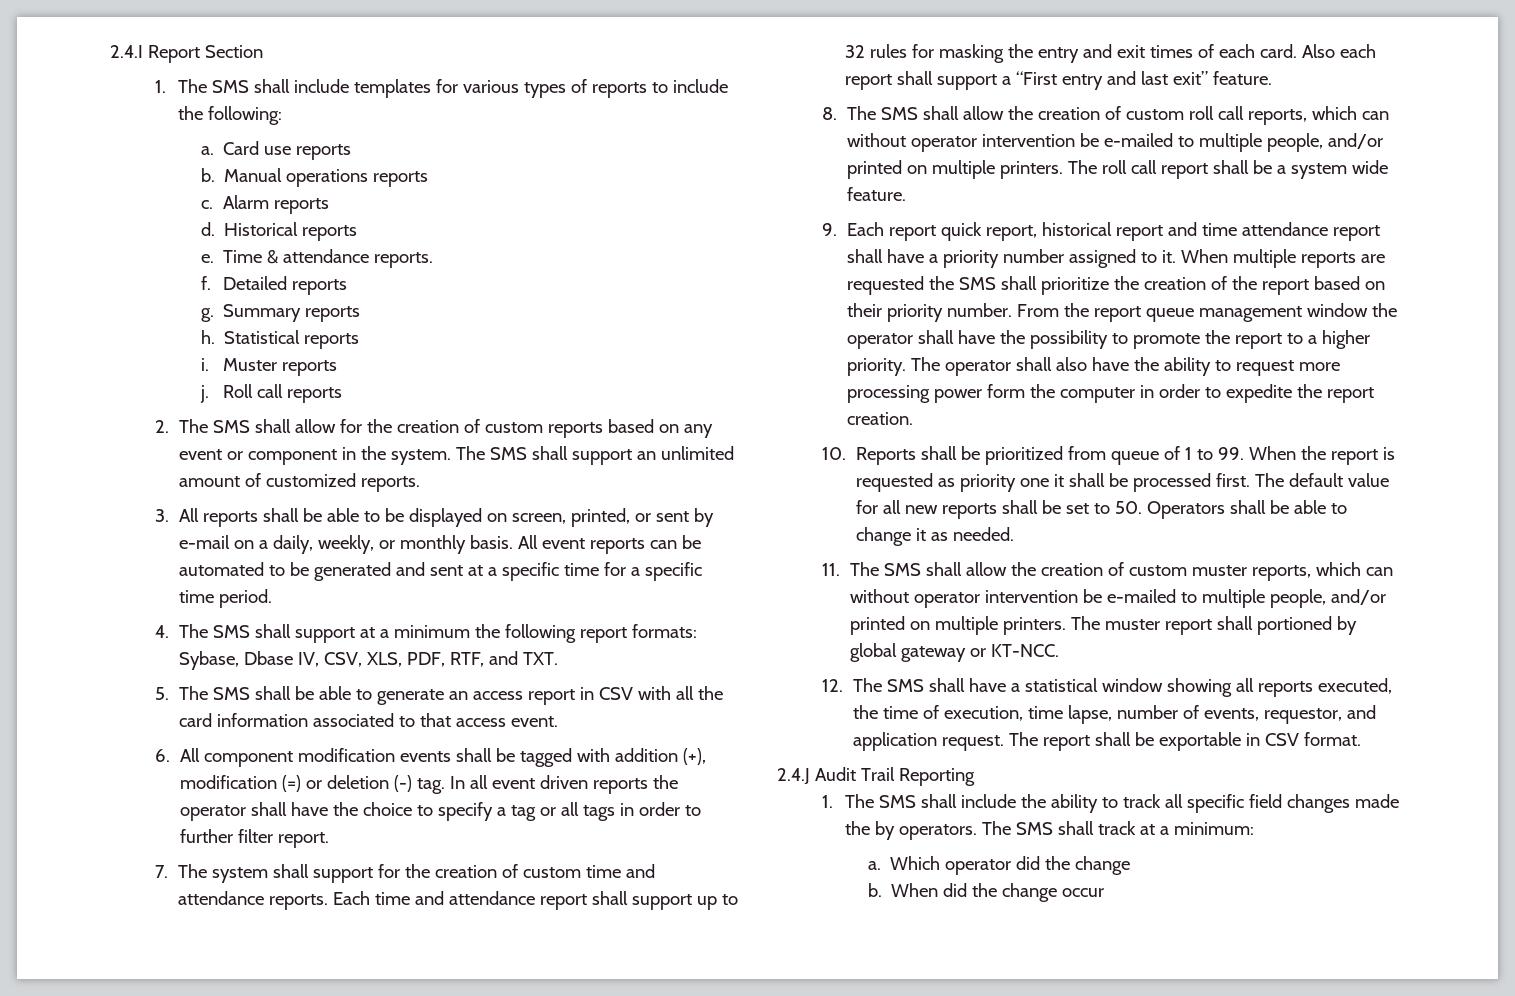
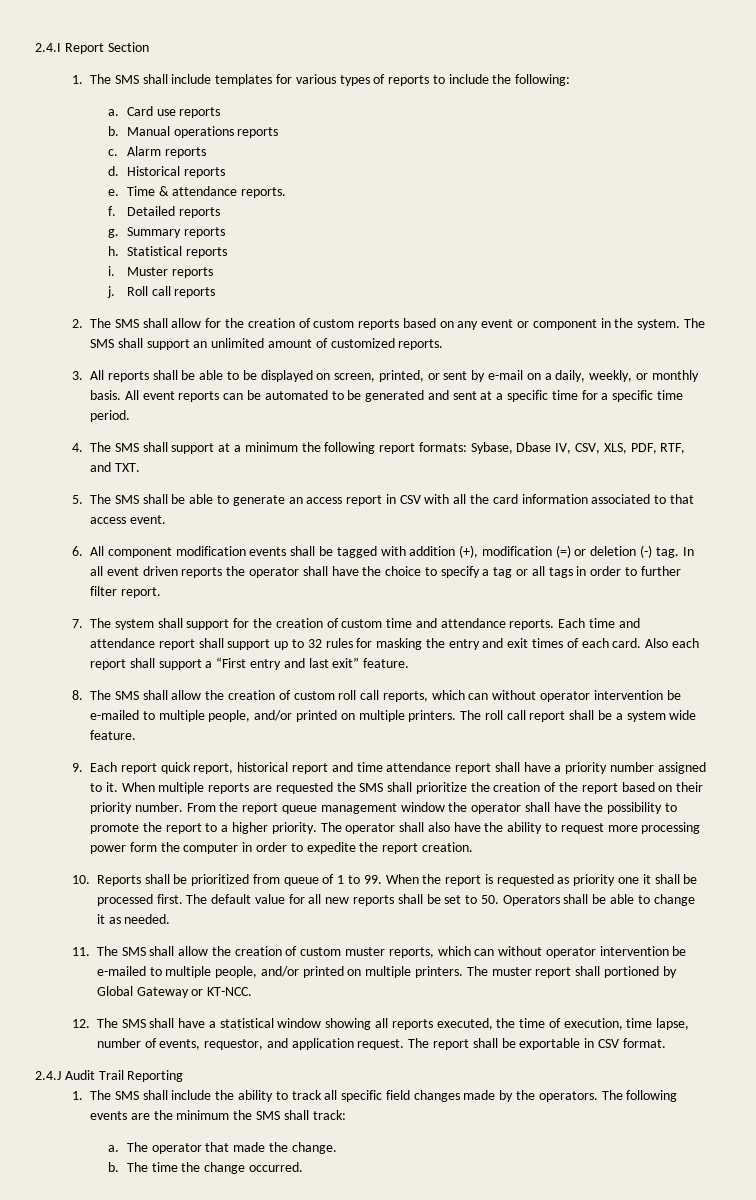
- The muster report shall portioned by global gateway or KT-NCC.
+ The muster report shall portioned by Global Gateway or KT-NCC.
- 1. The SMS shall include the ability to track all specific field changes made the by operators. The SMS shall track at a minimum:
- a. Which operator did the change
- b. When did the change occur
+ 1. The SMS shall include the ability to track all specific field changes made by the operators. The following events are the minimum the SMS shall track:
+ a. The operator that made the change.
+ b. The time the change occurred.

